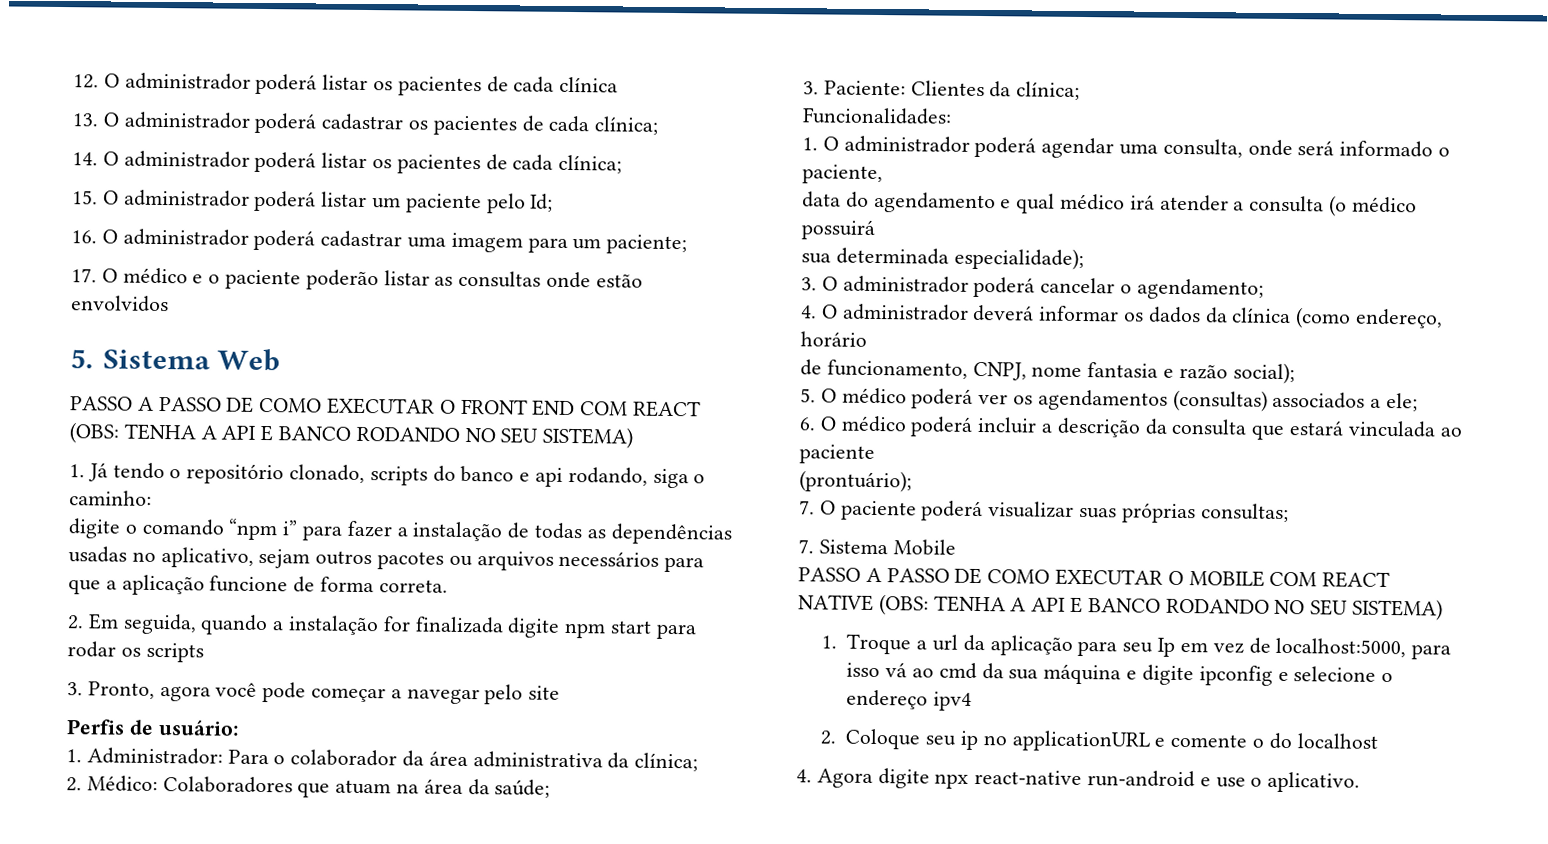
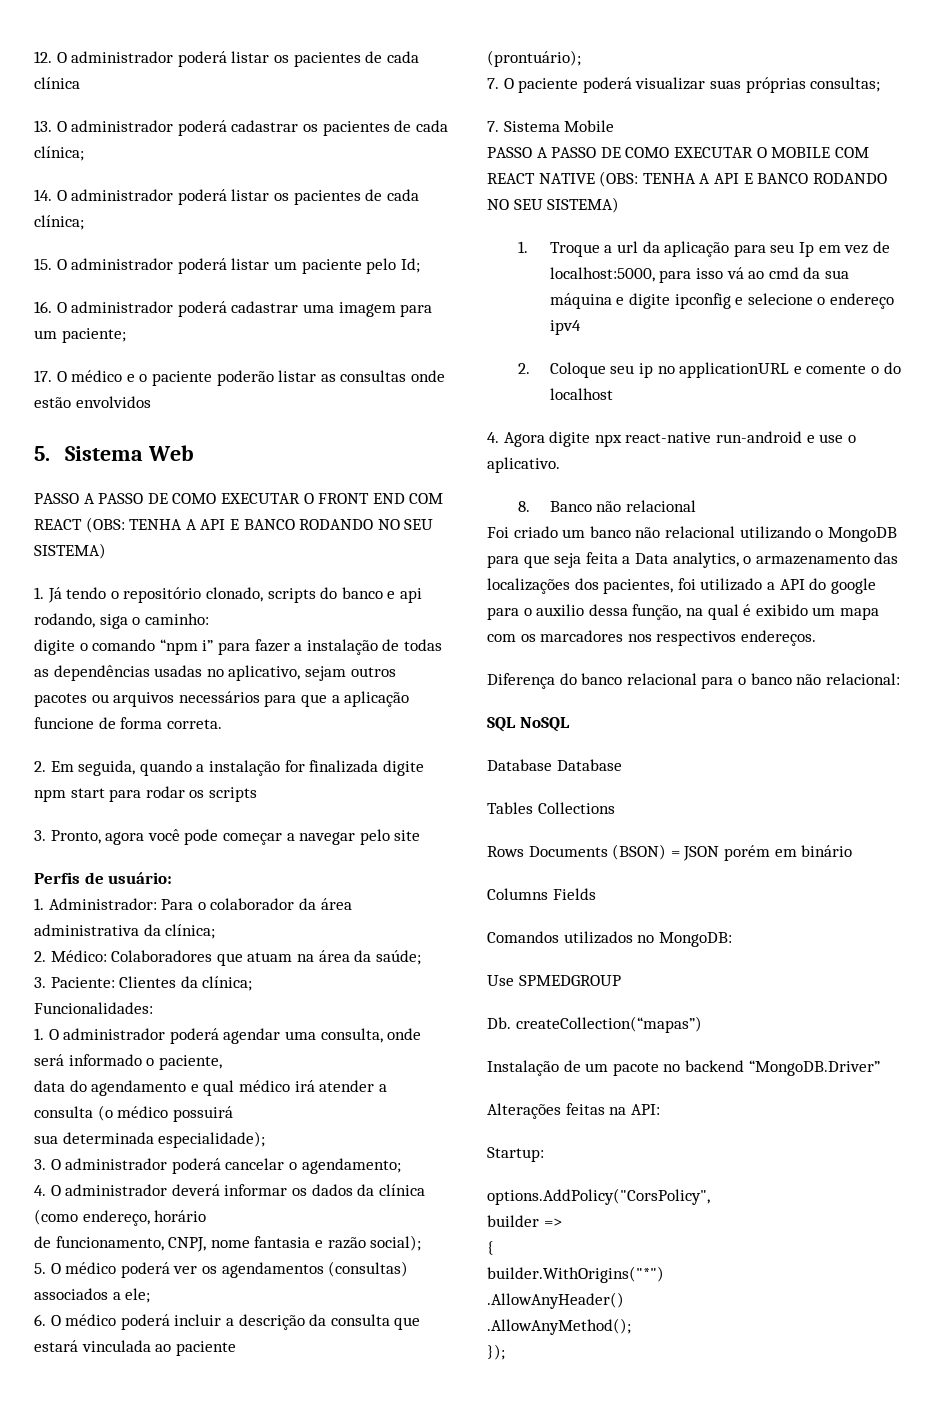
+ 8. Banco não relacional
+ Foi criado um banco não relacional utilizando o MongoDB para que seja feita a Data analytics, o armazenamento das localizações dos pacientes, foi utilizado a API do google para o auxilio dessa função, na qual é exibido um mapa com os marcadores nos respectivos endereços.
+ Diferença do banco relacional para o banco não relacional:
+ SQL NoSQL
+ Database Database
+ Tables Collections
+ Rows Documents (BSON) = JSON porém em binário
+ Columns Fields
+ Comandos utilizados no MongoDB:
+ Use SPMEDGROUP
+ Db. createCollection(“mapas”)
+ Instalação de um pacote no backend “MongoDB.Driver”
+ Alterações feitas na API:
+ Startup:
+ options.AddPolicy("CorsPolicy",
+ builder =>
+ {
+ builder.WithOrigins("*")
+ .AllowAnyHeader()
+ .AllowAnyMethod();
+ });

